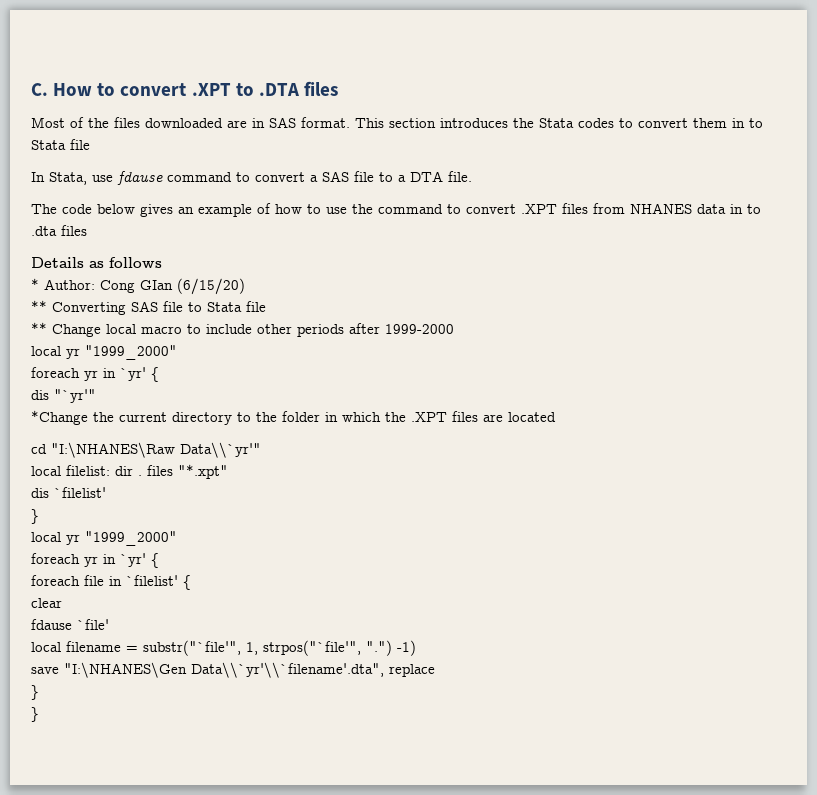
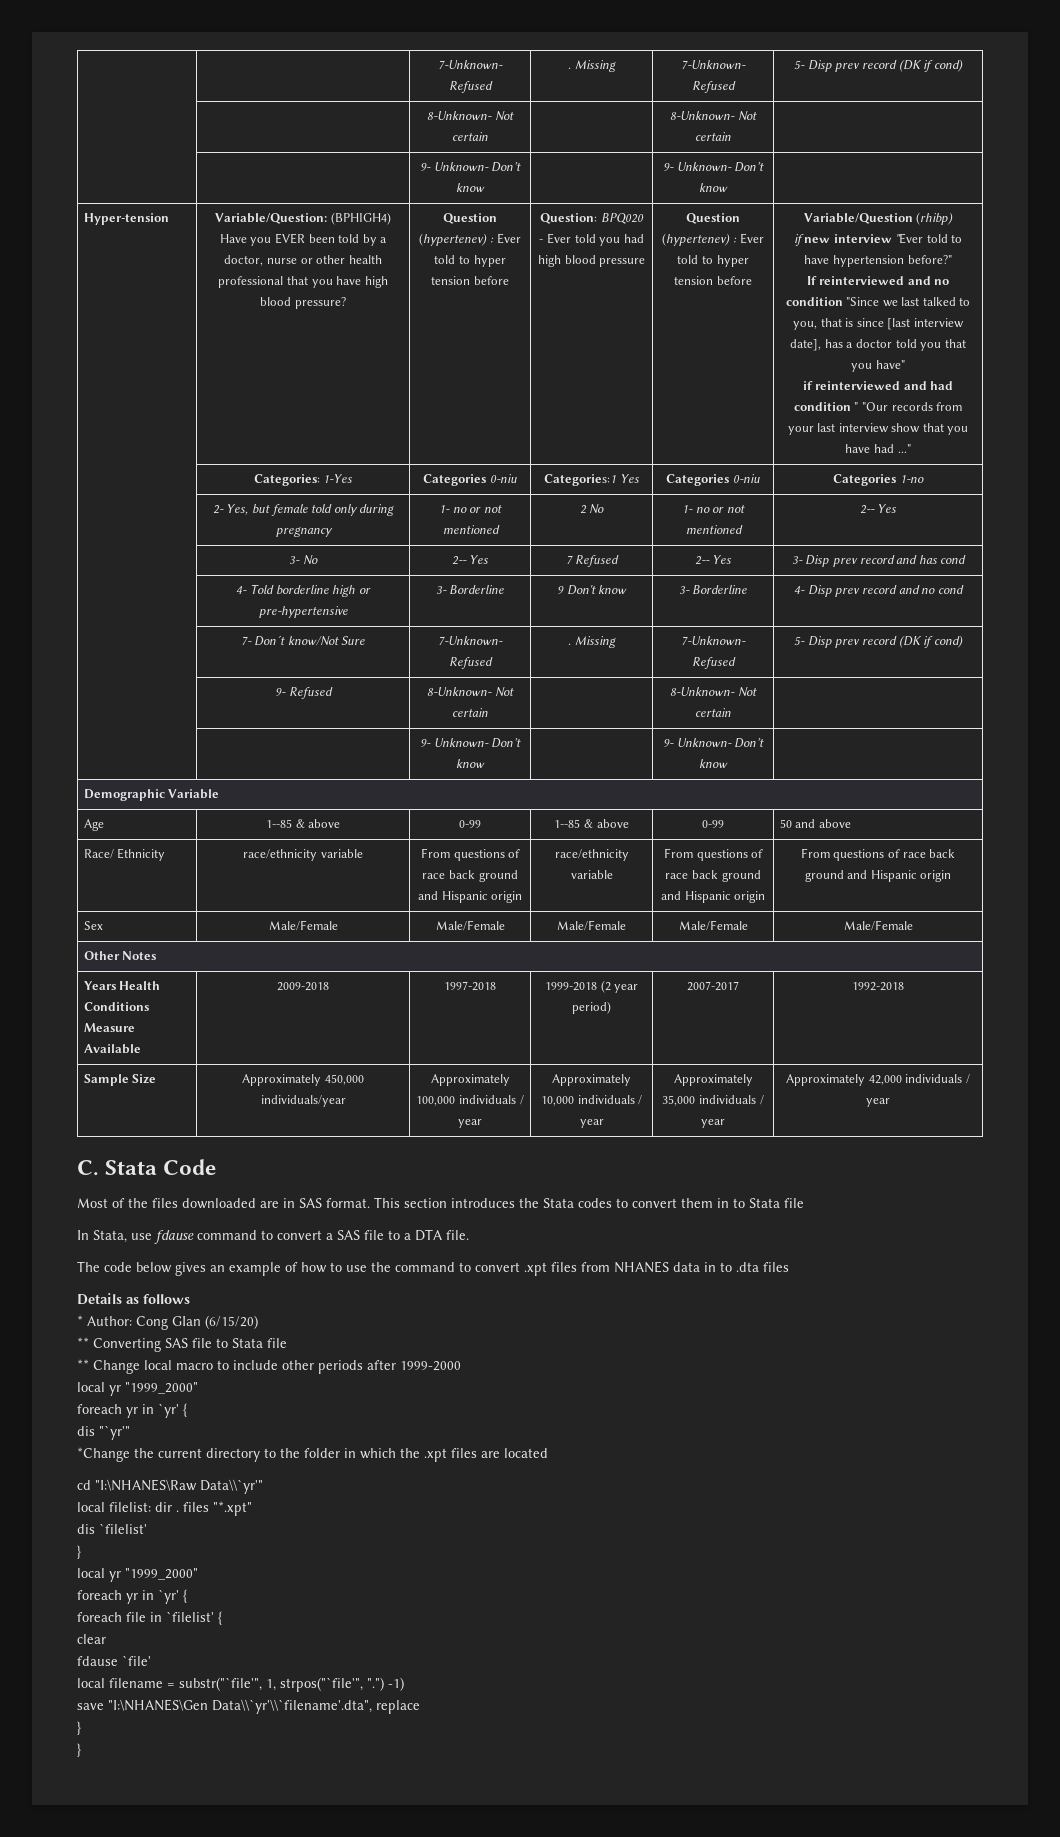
- C. How to convert .XPT to .DTA files
+ | | 7-Unknown- Refused | . Missing | 7-Unknown- Refused | 5- Disp prev record (DK if cond)
+ | | 8-Unknown- Not certain | | 8-Unknown- Not certain |
+ | | 9- Unknown- Don’t know | | 9- Unknown- Don’t know |
+ Hyper-tension | Variable/Question: (BPHIGH4) Have you EVER been told by a doctor, nurse or other health professional that you have high blood pressure? | Question (hypertenev) : Ever told to hyper tension before | Question: BPQ020 - Ever told you had high blood pressure | Question (hypertenev) : Ever told to hyper tension before | Variable/Question (rhibp)
+ if new interview "Ever told to have hypertension before?"
+ If reinterviewed and no condition "Since we last talked to you, that is since [last interview date], has a doctor told you that you have"
+ if reinterviewed and had condition " "Our records from your last interview show that you have had ..."
+ | Categories: 1-Yes | Categories 0-niu | Categories:1 Yes | Categories 0-niu | Categories 1-no
+ | 2- Yes, but female told only during pregnancy | 1- no or not mentioned | 2 No | 1- no or not mentioned | 2-- Yes
+ | 3- No | 2-- Yes | 7 Refused | 2-- Yes | 3- Disp prev record and has cond
+ | 4- Told borderline high or pre-hypertensive | 3- Borderline | 9 Don't know | 3- Borderline | 4- Disp prev record and no cond
+ | 7- Don´t know/Not Sure | 7-Unknown- Refused | . Missing | 7-Unknown- Refused | 5- Disp prev record (DK if cond)
+ | 9- Refused | 8-Unknown- Not certain | | 8-Unknown- Not certain |
+ | | 9- Unknown- Don’t know | | 9- Unknown- Don’t know |
+ Demographic Variable
+ Age | 1--85 & above | 0-99 | 1--85 & above | 0-99 | 50 and above
+ Race/ Ethnicity | race/ethnicity variable | From questions of race back ground and Hispanic origin | race/ethnicity variable | From questions of race back ground and Hispanic origin | From questions of race back ground and Hispanic origin
+ Sex | Male/Female | Male/Female | Male/Female | Male/Female | Male/Female
+ Other Notes
+ Years Health Conditions Measure Available | 2009-2018 | 1997-2018 | 1999-2018 (2 year period) | 2007-2017 | 1992-2018
+ Sample Size | Approximately 450,000 individuals/year | Approximately 100,000 individuals / year | Approximately 10,000 individuals / year | Approximately 35,000 individuals / year | Approximately 42,000 individuals / year
+ C. Stata Code
- The code below gives an example of how to use the command to convert .XPT files from NHANES data in to .dta files
+ The code below gives an example of how to use the command to convert .xpt files from NHANES data in to .dta files
- *Change the current directory to the folder in which the .XPT files are located
+ *Change the current directory to the folder in which the .xpt files are located

